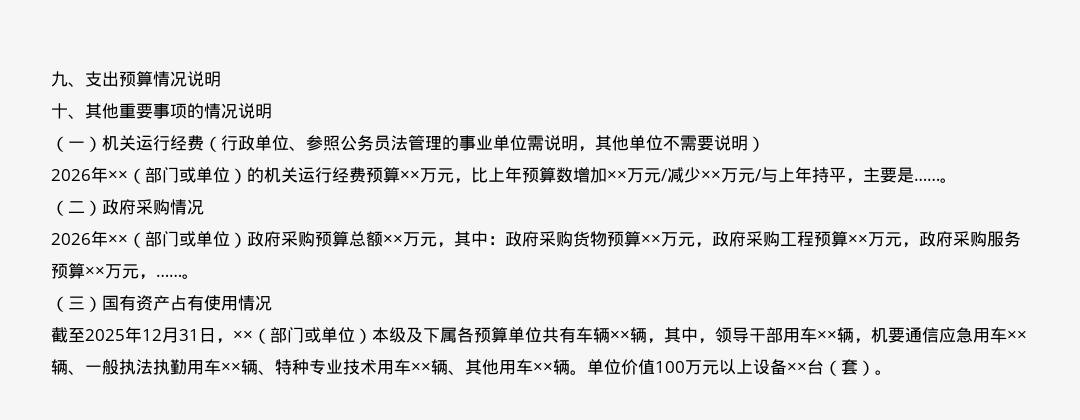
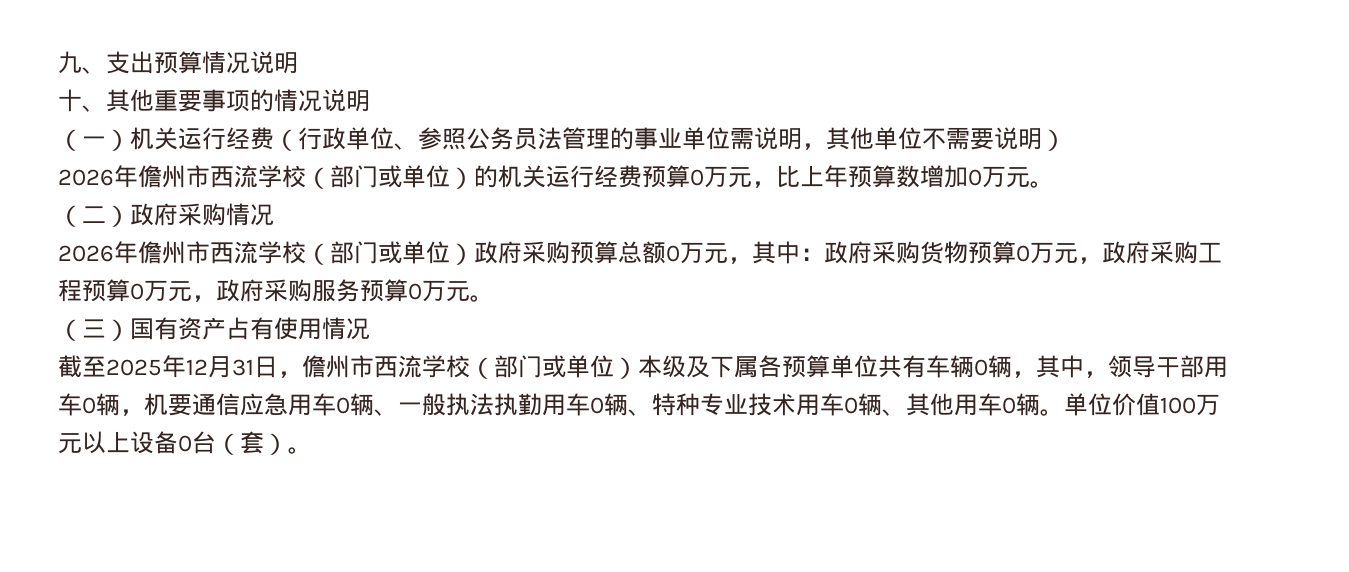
- 2026年××（部门或单位）的机关运行经费预算××万元，比上年预算数增加××万元/减少××万元/与上年持平，主要是……。
+ 2026年儋州市西流学校（部门或单位）的机关运行经费预算0万元，比上年预算数增加0万元。
- 2026年××（部门或单位）政府采购预算总额××万元，其中：政府采购货物预算××万元，政府采购工程预算××万元，政府采购服务预算××万元，……。
+ 2026年儋州市西流学校（部门或单位）政府采购预算总额0万元，其中：政府采购货物预算0万元，政府采购工程预算0万元，政府采购服务预算0万元。
- 截至2025年12月31日，××（部门或单位）本级及下属各预算单位共有车辆××辆，其中，领导干部用车××辆，机要通信应急用车××辆、一般执法执勤用车××辆、特种专业技术用车××辆、其他用车××辆。
+ 截至2025年12月31日，儋州市西流学校（部门或单位）本级及下属各预算单位共有车辆0辆，其中，领导干部用车0辆，机要通信应急用车0辆、一般执法执勤用车0辆、特种专业技术用车0辆、其他用车0辆。
- 单位价值100万元以上设备××台（套）。
+ 单位价值100万元以上设备0台（套）。

